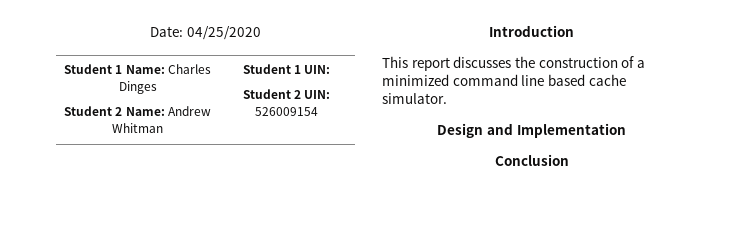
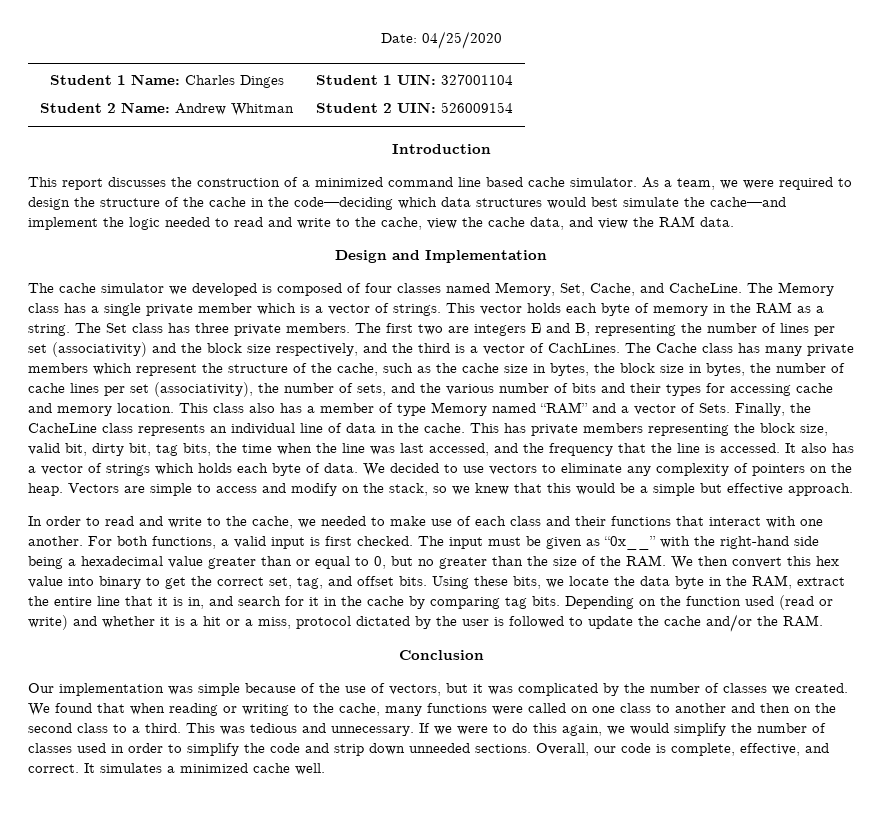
  Student 1 Name: Charles Dinges
- Student 2 Name: Andrew Whitman | Student 1 UIN:
+ Student 2 Name: Andrew Whitman | Student 1 UIN: 327001104
- This report discusses the construction of a minimized command line based cache simulator.
+ This report discusses the construction of a minimized command line based cache simulator. As a team, we were required to design the structure of the cache in the code—deciding which data structures would best simulate the cache—and implement the logic needed to read and write to the cache, view the cache data, and view the RAM data.
  Design and Implementation
+ The cache simulator we developed is composed of four classes named Memory, Set, Cache, and CacheLine. The Memory class has a single private member which is a vector of strings. This vector holds each byte of memory in the RAM as a string. The Set class has three private members. The first two are integers E and B, representing the number of lines per set (associativity) and the block size respectively, and the third is a vector of CachLines. The Cache class has many private members which represent the structure of the cache, such as the cache size in bytes, the block size in bytes, the number of cache lines per set (associativity), the number of sets, and the various number of bits and their types for accessing cache and memory location. This class also has a member of type Memory named “RAM” and a vector of Sets. Finally, the CacheLine class represents an individual line of data in the cache. This has private members representing the block size, valid bit, dirty bit, tag bits, the time when the line was last accessed, and the frequency that the line is accessed. It also has a vector of strings which holds each byte of data. We decided to use vectors to eliminate any complexity of pointers on the heap. Vectors are simple to access and modify on the stack, so we knew that this would be a simple but effective approach.
+ In order to read and write to the cache, we needed to make use of each class and their functions that interact with one another. For both functions, a valid input is first checked. The input must be given as “0x__” with the right-hand side being a hexadecimal value greater than or equal to 0, but no greater than the size of the RAM. We then convert this hex value into binary to get the correct set, tag, and offset bits. Using these bits, we locate the data byte in the RAM, extract the entire line that it is in, and search for it in the cache by comparing tag bits. Depending on the function used (read or write) and whether it is a hit or a miss, protocol dictated by the user is followed to update the cache and/or the RAM.
  Conclusion
+ Our implementation was simple because of the use of vectors, but it was complicated by the number of classes we created. We found that when reading or writing to the cache, many functions were called on one class to another and then on the second class to a third. This was tedious and unnecessary. If we were to do this again, we would simplify the number of classes used in order to simplify the code and strip down unneeded sections. Overall, our code is complete, effective, and correct. It simulates a minimized cache well.

